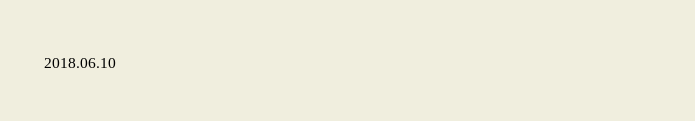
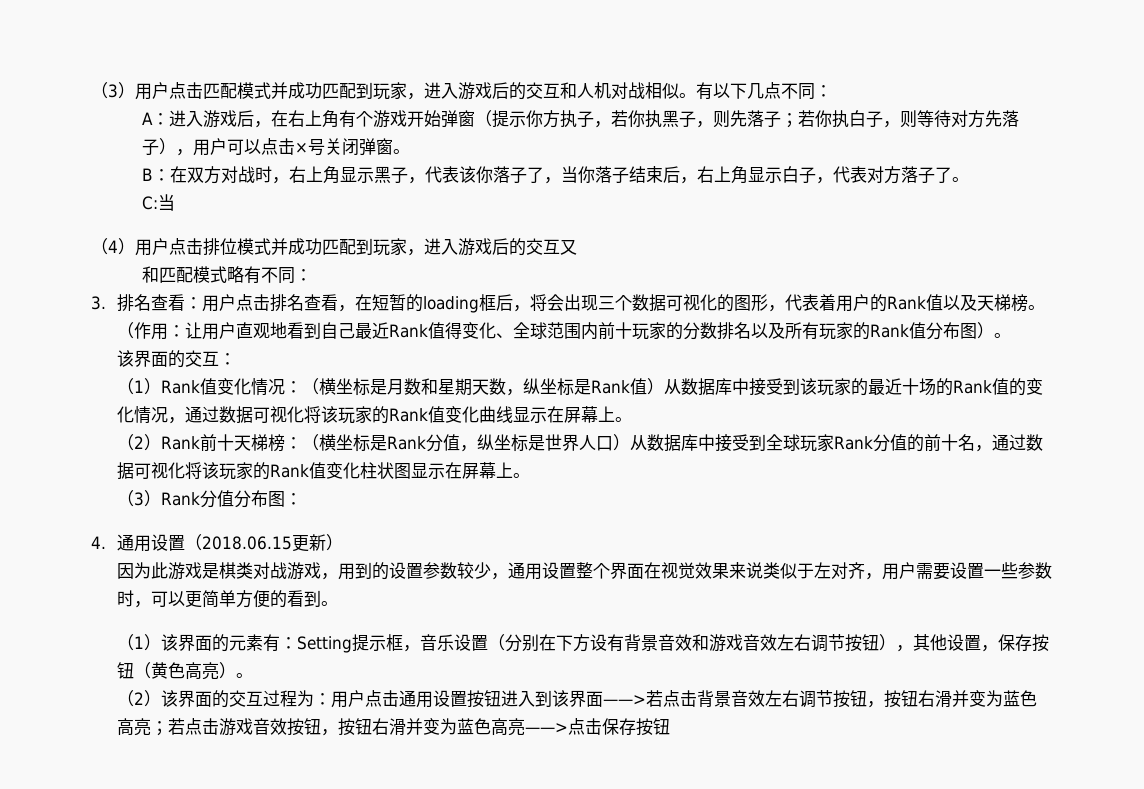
- 2018.06.10
+ （3）用户点击匹配模式并成功匹配到玩家，进入游戏后的交互和人机对战相似。有以下几点不同：
+ A：进入游戏后，在右上角有个游戏开始弹窗（提示你方执子，若你执黑子，则先落子；若你执白子，则等待对方先落子），用户可以点击×号关闭弹窗。
+ B：在双方对战时，右上角显示黑子，代表该你落子了，当你落子结束后，右上角显示白子，代表对方落子了。
+ C:当
+ （4）用户点击排位模式并成功匹配到玩家，进入游戏后的交互又
+ 和匹配模式略有不同：
+ 3.排名查看：用户点击排名查看，在短暂的loading框后，将会出现三个数据可视化的图形，代表着用户的Rank值以及天梯榜。（作用：让用户直观地看到自己最近Rank值得变化、全球范围内前十玩家的分数排名以及所有玩家的Rank值分布图）。
+ 该界面的交互：
+ （1）Rank值变化情况：（横坐标是月数和星期天数，纵坐标是Rank值）从数据库中接受到该玩家的最近十场的Rank值的变化情况，通过数据可视化将该玩家的Rank值变化曲线显示在屏幕上。
+ （2）Rank前十天梯榜：（横坐标是Rank分值，纵坐标是世界人口）从数据库中接受到全球玩家Rank分值的前十名，通过数据可视化将该玩家的Rank值变化柱状图显示在屏幕上。
+ （3）Rank分值分布图：
+ 4.通用设置（2018.06.15更新）
+ 因为此游戏是棋类对战游戏，用到的设置参数较少，通用设置整个界面在视觉效果来说类似于左对齐，用户需要设置一些参数时，可以更简单方便的看到。
+ （1）该界面的元素有：Setting提示框，音乐设置（分别在下方设有背景音效和游戏音效左右调节按钮），其他设置，保存按钮（黄色高亮）。
+ （2）该界面的交互过程为：用户点击通用设置按钮进入到该界面——>若点击背景音效左右调节按钮，按钮右滑并变为蓝色高亮；若点击游戏音效按钮，按钮右滑并变为蓝色高亮——>点击保存按钮

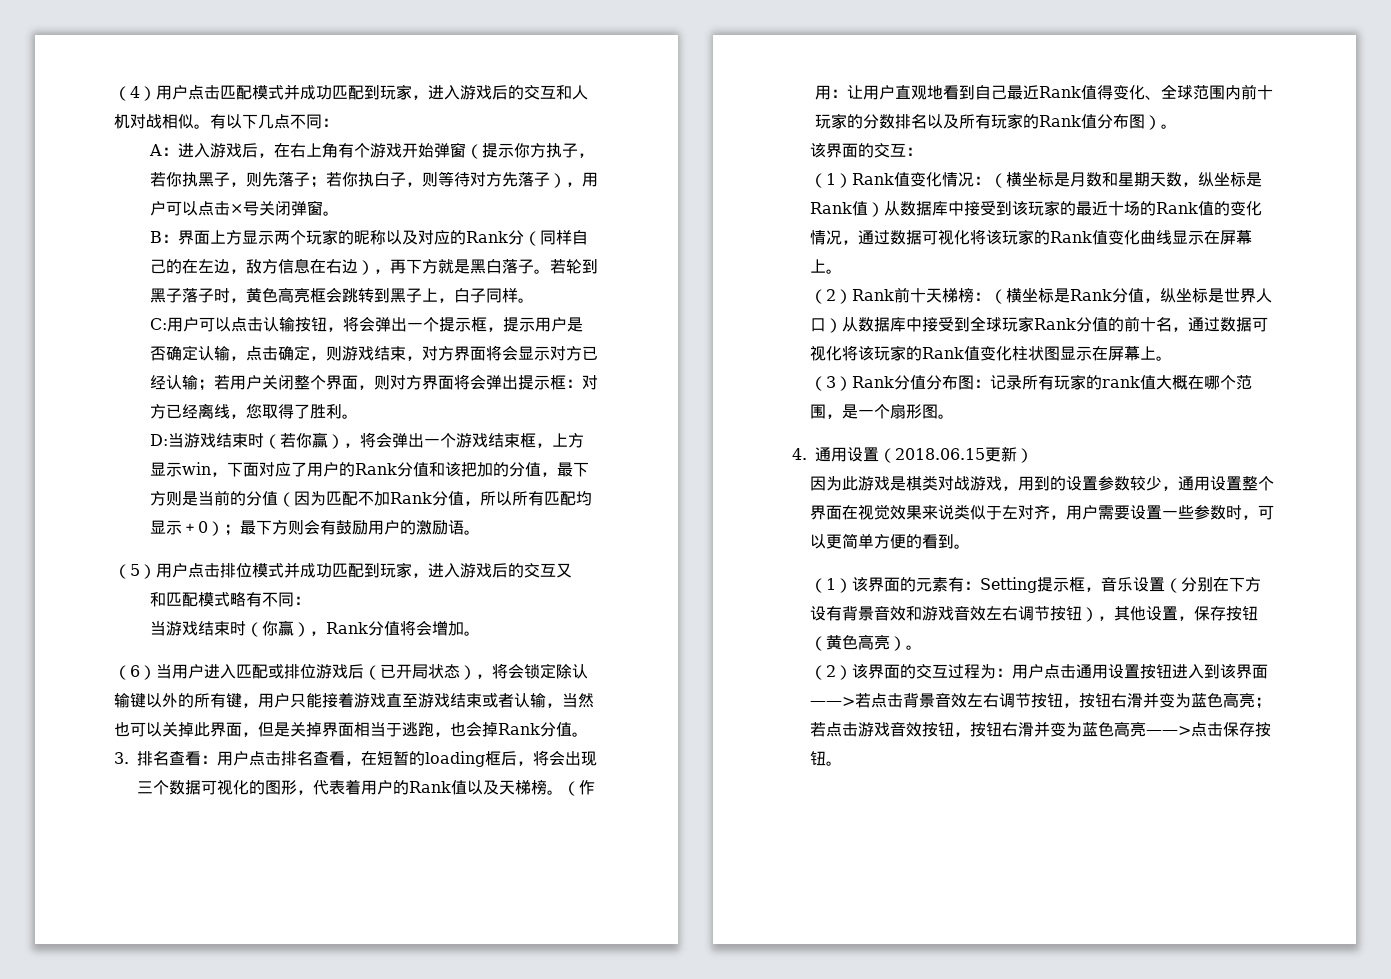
- （3）用户点击匹配模式并成功匹配到玩家，进入游戏后的交互和人机对战相似。
+ （4）用户点击匹配模式并成功匹配到玩家，进入游戏后的交互和人机对战相似。
- B：在双方对战时，右上角显示黑子，代表该你落子了，当你落子结束后，右上角显示白子，代表对方落子了。
- C:当
- （4）用户点击排位模式并成功匹配到玩家，进入游戏后的交互又
+ B：界面上方显示两个玩家的昵称以及对应的Rank分（同样自己的在左边，敌方信息在右边），再下方就是黑白落子。若轮到黑子落子时，黄色高亮框会跳转到黑子上，白子同样。
+ C:用户可以点击认输按钮，将会弹出一个提示框，提示用户是否确定认输，点击确定，则游戏结束，对方界面将会显示对方已经认输；若用户关闭整个界面，则对方界面将会弹出提示框：对方已经离线，您取得了胜利。
+ D:当游戏结束时（若你赢），将会弹出一个游戏结束框，上方显示win，下面对应了用户的Rank分值和该把加的分值，最下方则是当前的分值（因为匹配不加Rank分值，所以所有匹配均显示＋0）；最下方则会有鼓励用户的激励语。
+ （5）用户点击排位模式并成功匹配到玩家，进入游戏后的交互又
+ 当游戏结束时（你赢），Rank分值将会增加。
+ （6）当用户进入匹配或排位游戏后（已开局状态），将会锁定除认输键以外的所有键，用户只能接着游戏直至游戏结束或者认输，当然也可以关掉此界面，但是关掉界面相当于逃跑，也会掉Rank分值。
- （3）Rank分值分布图：
+ （3）Rank分值分布图：记录所有玩家的rank值大概在哪个范围，是一个扇形图。
- （2）该界面的交互过程为：用户点击通用设置按钮进入到该界面——>若点击背景音效左右调节按钮，按钮右滑并变为蓝色高亮；若点击游戏音效按钮，按钮右滑并变为蓝色高亮——>点击保存按钮
+ （2）该界面的交互过程为：用户点击通用设置按钮进入到该界面——>若点击背景音效左右调节按钮，按钮右滑并变为蓝色高亮；若点击游戏音效按钮，按钮右滑并变为蓝色高亮——>点击保存按钮。

